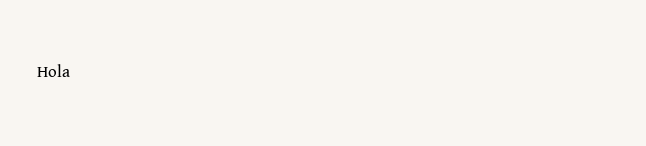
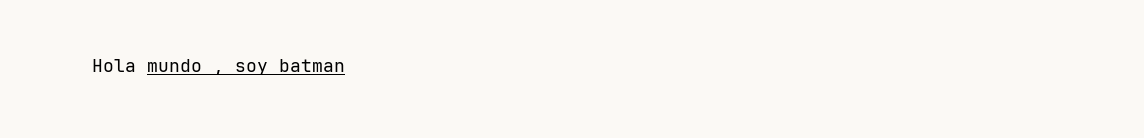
- Hola
+ Hola mundo , soy batman

